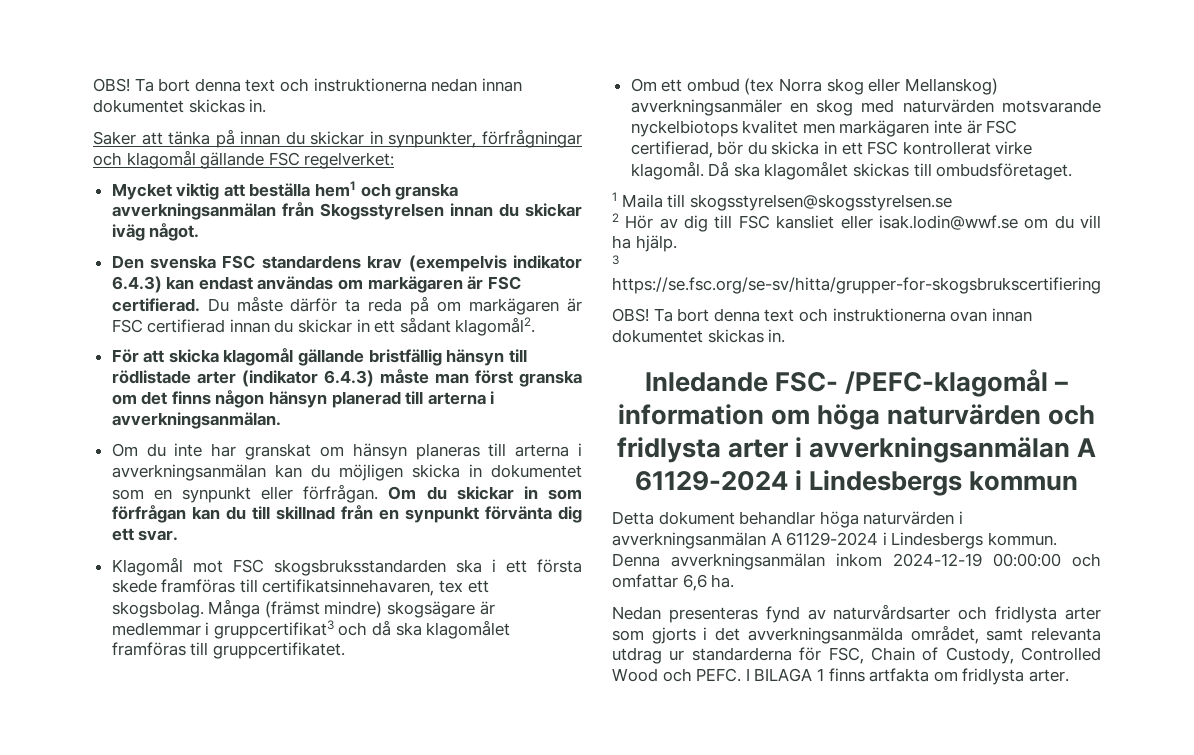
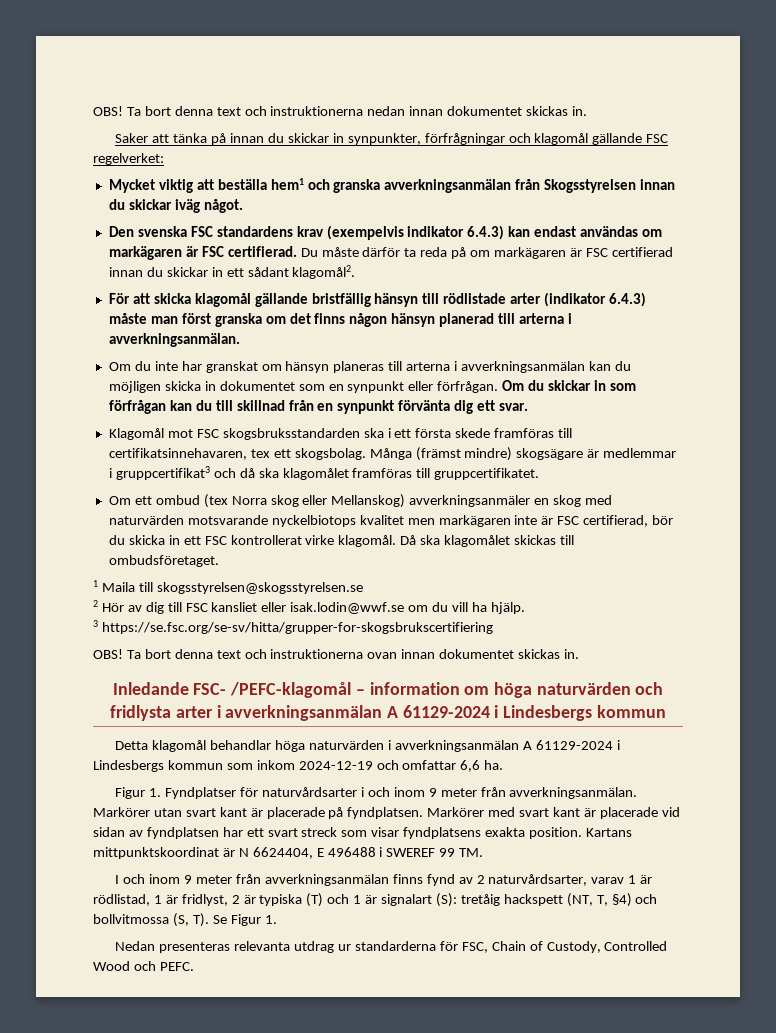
- Detta dokument behandlar höga naturvärden i avverkningsanmälan A 61129-2024 i Lindesbergs kommun. Denna avverkningsanmälan inkom 2024-12-19 00:00:00 och omfattar 6,6 ha.
+ Detta klagomål behandlar höga naturvärden i avverkningsanmälan A 61129-2024 i Lindesbergs kommun som inkom 2024-12-19 och omfattar 6,6 ha.
- Nedan presenteras fynd av naturvårdsarter och fridlysta arter som gjorts i det avverkningsanmälda området, samt relevanta utdrag ur standarderna för FSC, Chain of Custody, Controlled Wood och PEFC. I BILAGA 1 finns artfakta om fridlysta arter.
+ Figur 1. Fyndplatser för naturvårdsarter i och inom 9 meter från avverkningsanmälan. Markörer utan svart kant är placerade på fyndplatsen. Markörer med svart kant är placerade vid sidan av fyndplatsen har ett svart streck som visar fyndplatsens exakta position. Kartans mittpunktskoordinat är N 6624404, E 496488 i SWEREF 99 TM.
+ I och inom 9 meter från avverkningsanmälan finns fynd av 2 naturvårdsarter, varav 1 är rödlistad, 1 är fridlyst, 2 är typiska (T) och 1 är signalart (S): tretåig hackspett (NT, T, §4) och bollvitmossa (S, T). Se Figur 1.
+ Nedan presenteras relevanta utdrag ur standarderna för FSC, Chain of Custody, Controlled Wood och PEFC.

